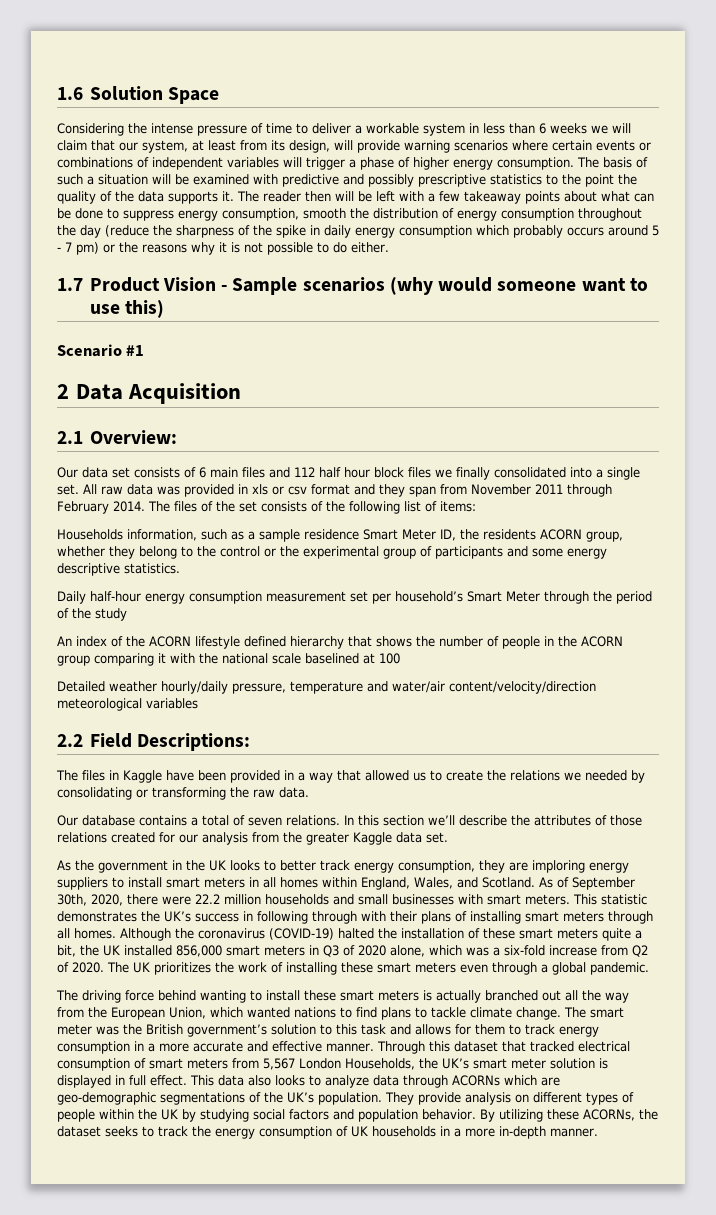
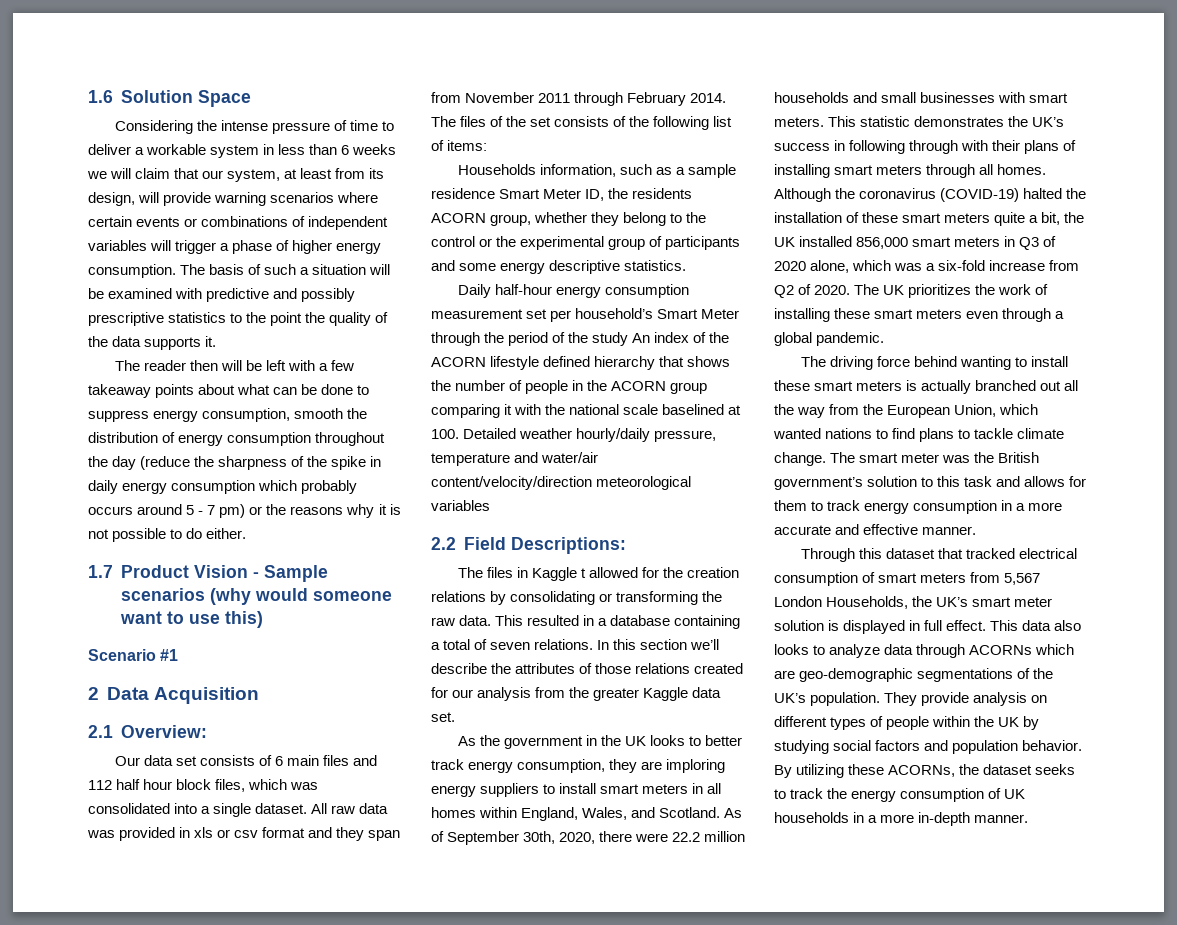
- The basis of such a situation will be examined with predictive and possibly prescriptive statistics to the point the quality of the data supports it. The reader then will be left with a few takeaway points about what can be done to suppress energy consumption, smooth the distribution of energy consumption throughout the day (reduce the sharpness of the spike in daily energy consumption which probably occurs around 5 - 7 pm) or the reasons why it is not possible to do either.
+ The basis of such a situation will be examined with predictive and possibly prescriptive statistics to the point the quality of the data supports it.
+ The reader then will be left with a few takeaway points about what can be done to suppress energy consumption, smooth the distribution of energy consumption throughout the day (reduce the sharpness of the spike in daily energy consumption which probably occurs around 5 - 7 pm) or the reasons why it is not possible to do either.
- Our data set consists of 6 main files and 112 half hour block files we finally consolidated into a single set.
+ Our data set consists of 6 main files and 112 half hour block files, which was consolidated into a single dataset.
- Daily half-hour energy consumption measurement set per household’s Smart Meter through the period of the study
- An index of the ACORN lifestyle defined hierarchy that shows the number of people in the ACORN group comparing it with the national scale baselined at 100
- Detailed weather hourly/daily pressure, temperature and water/air content/velocity/direction meteorological variables
+ Daily half-hour energy consumption measurement set per household’s Smart Meter through the period of the study An index of the ACORN lifestyle defined hierarchy that shows the number of people in the ACORN group comparing it with the national scale baselined at 100. Detailed weather hourly/daily pressure, temperature and water/air content/velocity/direction meteorological variables
- The files in Kaggle have been provided in a way that allowed us to create the relations we needed by consolidating or transforming the raw data.
- Our database contains a total of seven relations.
+ The files in Kaggle t allowed for the creation relations by consolidating or transforming the raw data. This resulted in a database containing a total of seven relations.
- The smart meter was the British government’s solution to this task and allows for them to track energy consumption in a more accurate and effective manner. Through this dataset that tracked electrical consumption of smart meters from 5,567 London Households, the UK’s smart meter solution is displayed in full effect.
+ The smart meter was the British government’s solution to this task and allows for them to track energy consumption in a more accurate and effective manner.
+ Through this dataset that tracked electrical consumption of smart meters from 5,567 London Households, the UK’s smart meter solution is displayed in full effect.

